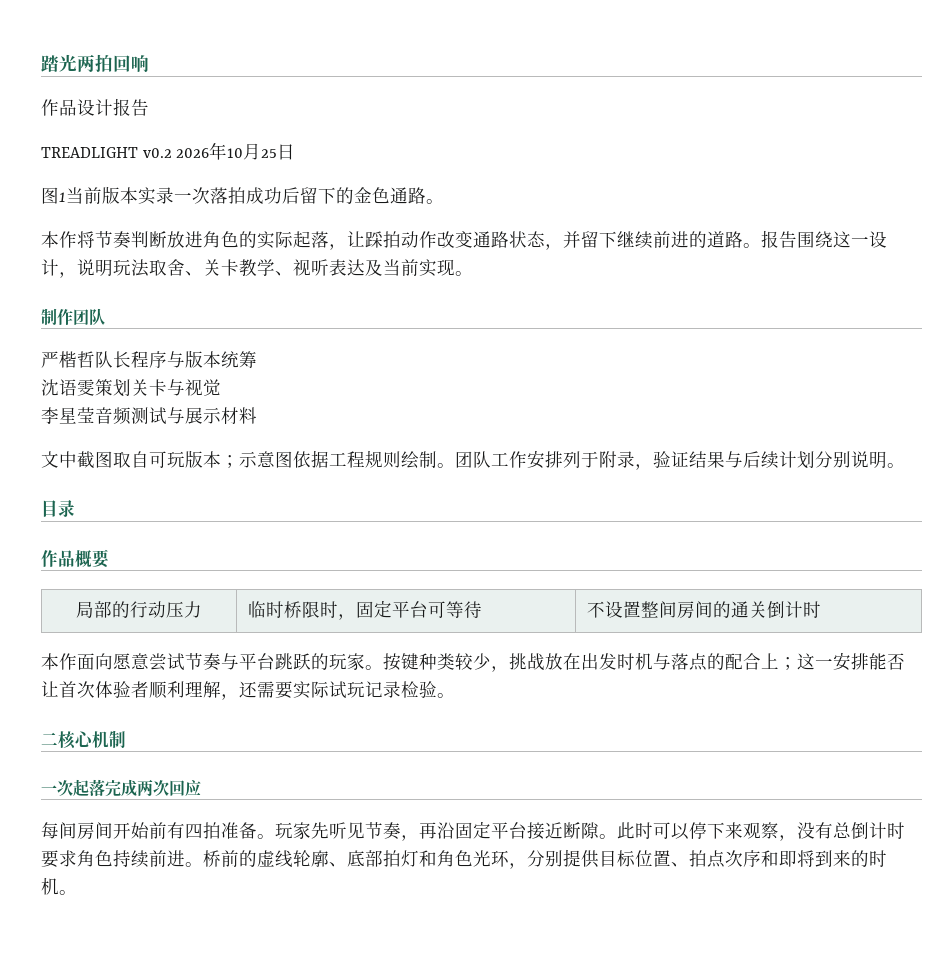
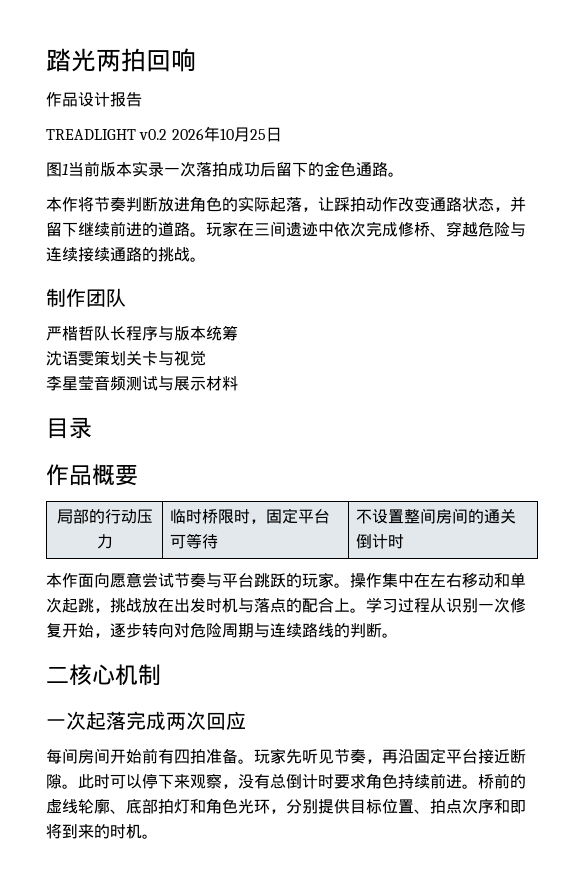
- 报告围绕这一设计，说明玩法取舍、关卡教学、视听表达及当前实现。
+ 玩家在三间遗迹中依次完成修桥、穿越危险与连续接续通路的挑战。
- 文中截图取自可玩版本；示意图依据工程规则绘制。团队工作安排列于附录，验证结果与后续计划分别说明。
- 按键种类较少，挑战放在出发时机与落点的配合上；这一安排能否让首次体验者顺利理解，还需要实际试玩记录检验。
+ 操作集中在左右移动和单次起跳，挑战放在出发时机与落点的配合上。学习过程从识别一次修复开始，逐步转向对危险周期与连续路线的判断。

